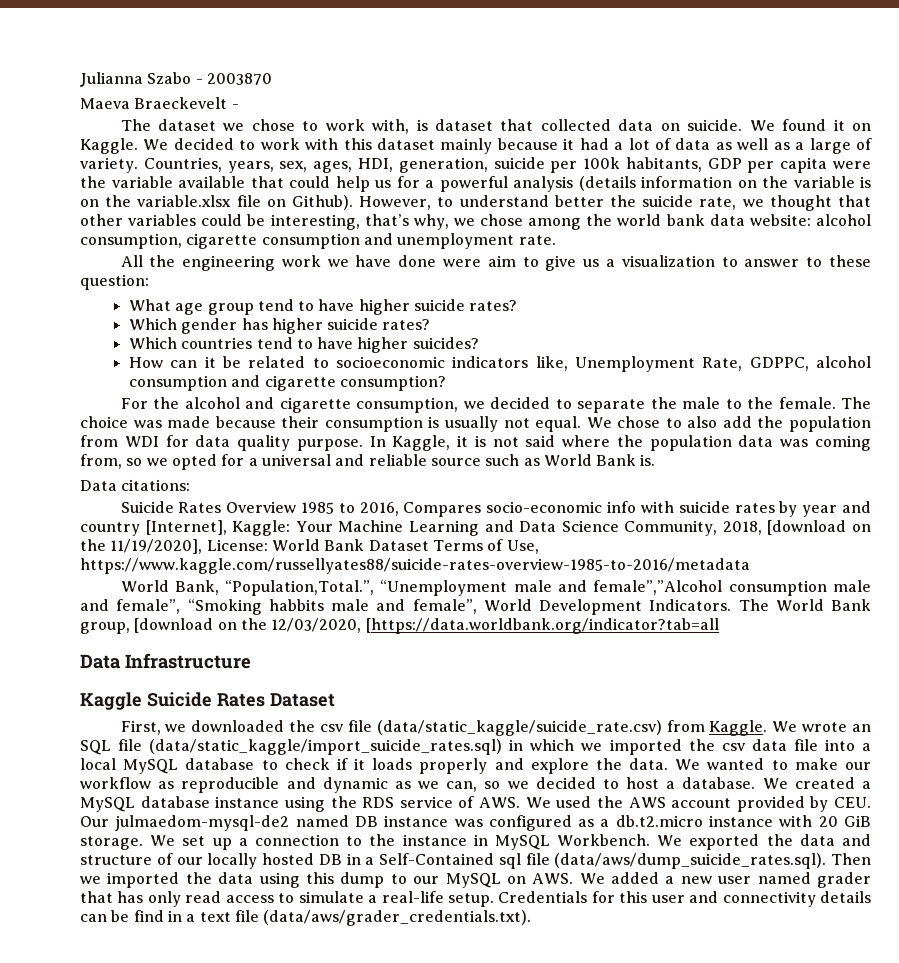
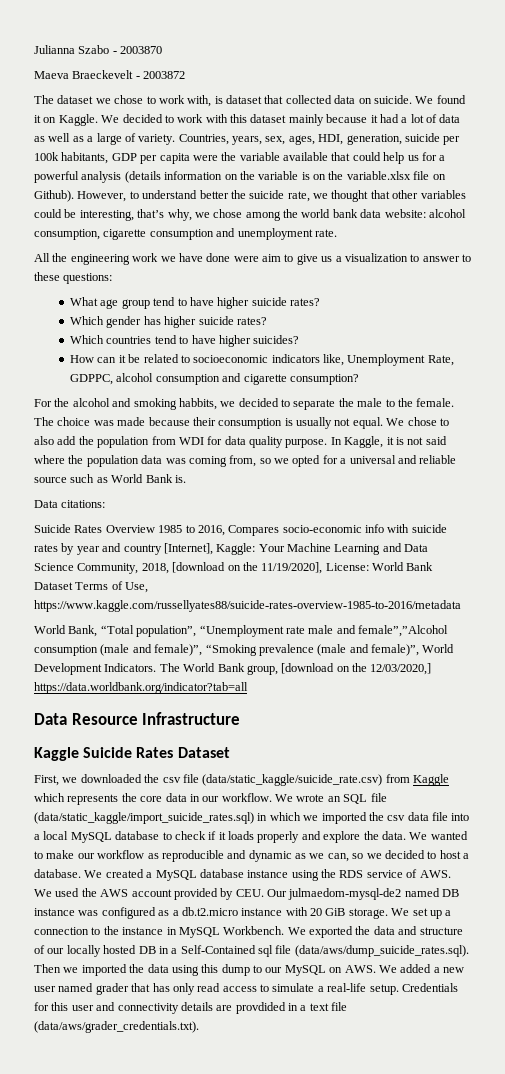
- Maeva Braeckevelt -
+ Maeva Braeckevelt - 2003872
- All the engineering work we have done were aim to give us a visualization to answer to these question:
+ All the engineering work we have done were aim to give us a visualization to answer to these questions:
- For the alcohol and cigarette consumption, we decided to separate the male to the female.
+ For the alcohol and smoking habbits, we decided to separate the male to the female.
- World Bank, “Population,Total.”, “Unemployment male and female”,”Alcohol consumption male and female”, “Smoking habbits male and female”, World Development Indicators.
+ World Bank, “Total population”, “Unemployment rate male and female”,”Alcohol consumption (male and female)”, “Smoking prevalence (male and female)”, World Development Indicators.
- The World Bank group, [download on the 12/03/2020, [https://data.worldbank.org/indicator?tab=all
- Data Infrastructure
+ The World Bank group, [download on the 12/03/2020,] https://data.worldbank.org/indicator?tab=all
+ Data Resource Infrastructure
- First, we downloaded the csv file (data/static_kaggle/suicide_rate.csv) from Kaggle.
+ First, we downloaded the csv file (data/static_kaggle/suicide_rate.csv) from Kaggle which represents the core data in our workflow.
- Credentials for this user and connectivity details can be find in a text file (data/aws/grader_credentials.txt).
+ Credentials for this user and connectivity details are provdided in a text file (data/aws/grader_credentials.txt).

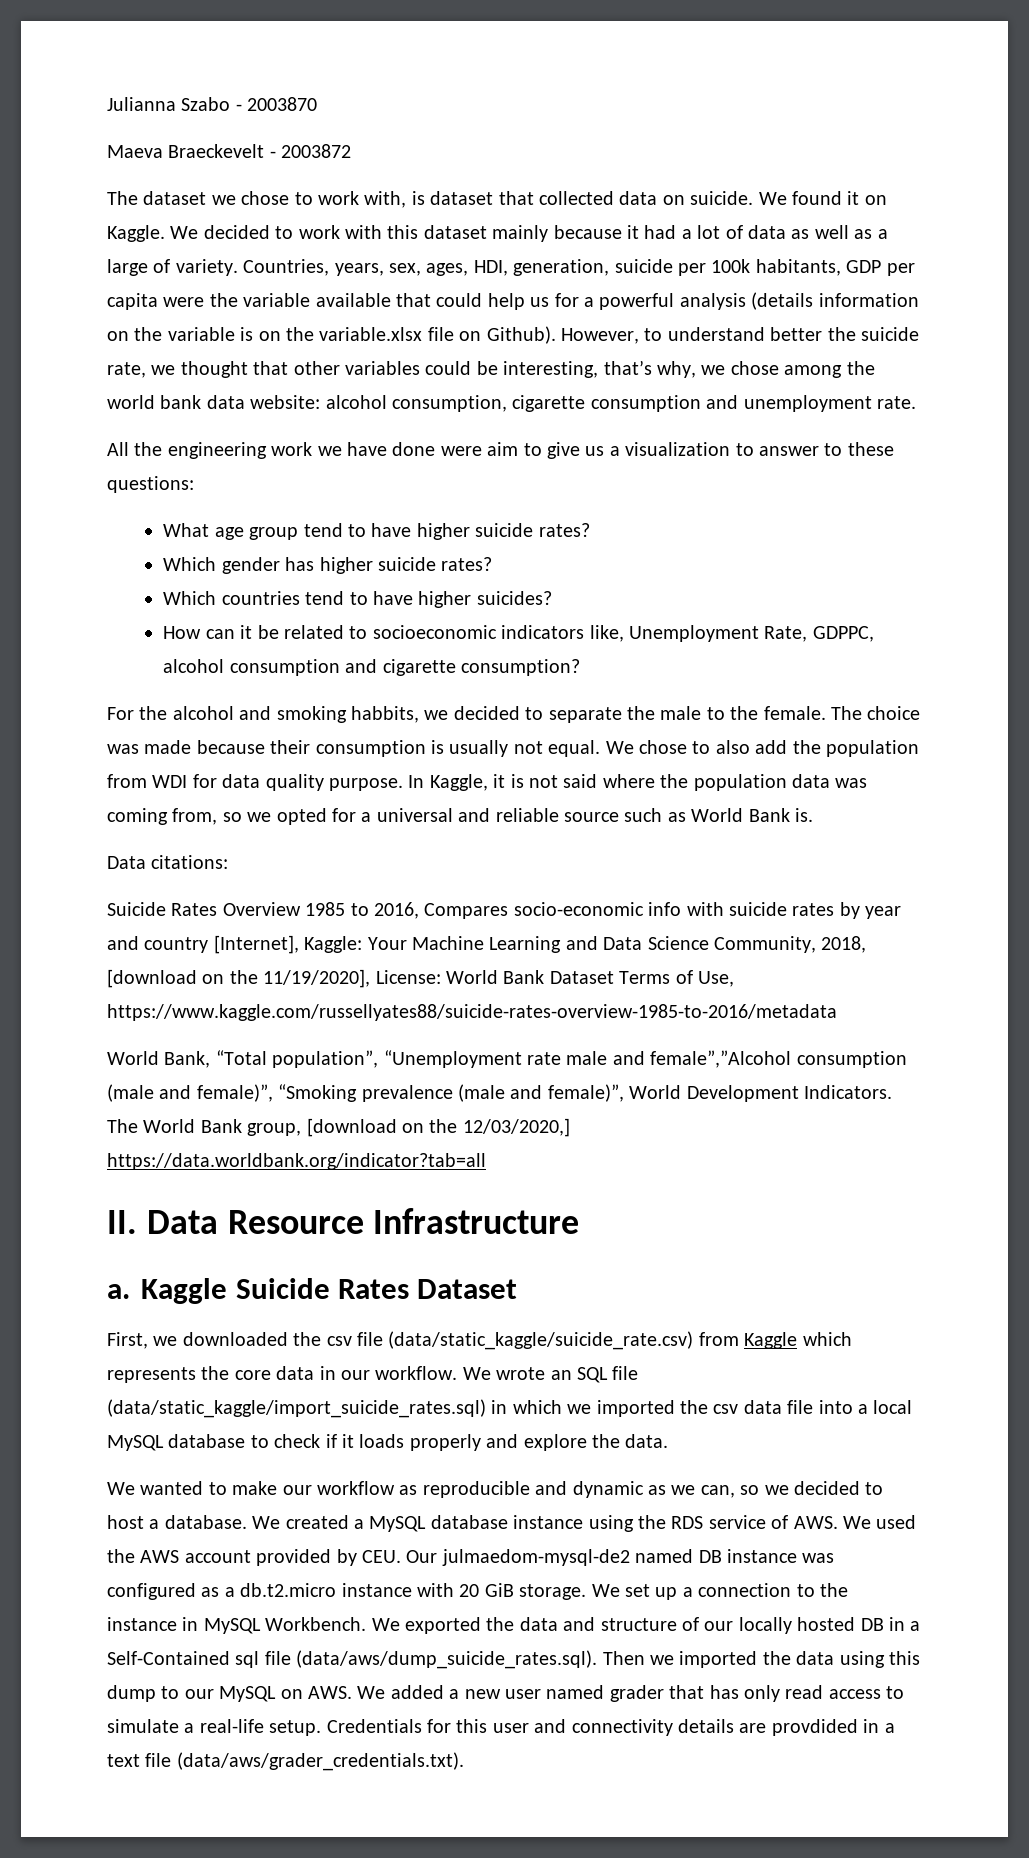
- Data Resource Infrastructure
+ II. Data Resource Infrastructure
+ a.
- We wrote an SQL file (data/static_kaggle/import_suicide_rates.sql) in which we imported the csv data file into a local MySQL database to check if it loads properly and explore the data. We wanted to make our workflow as reproducible and dynamic as we can, so we decided to host a database.
+ We wrote an SQL file (data/static_kaggle/import_suicide_rates.sql) in which we imported the csv data file into a local MySQL database to check if it loads properly and explore the data.
+ We wanted to make our workflow as reproducible and dynamic as we can, so we decided to host a database.

